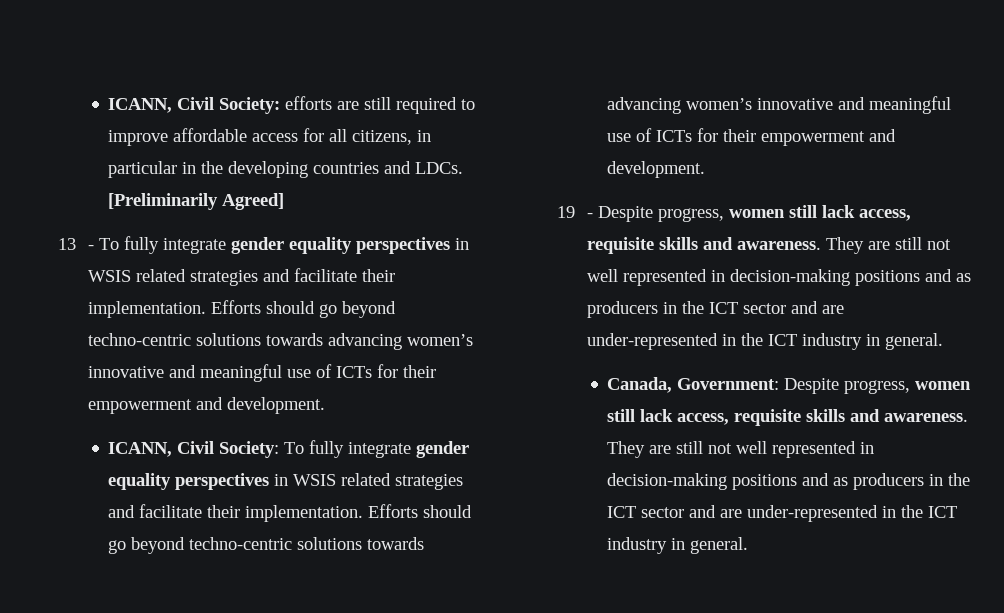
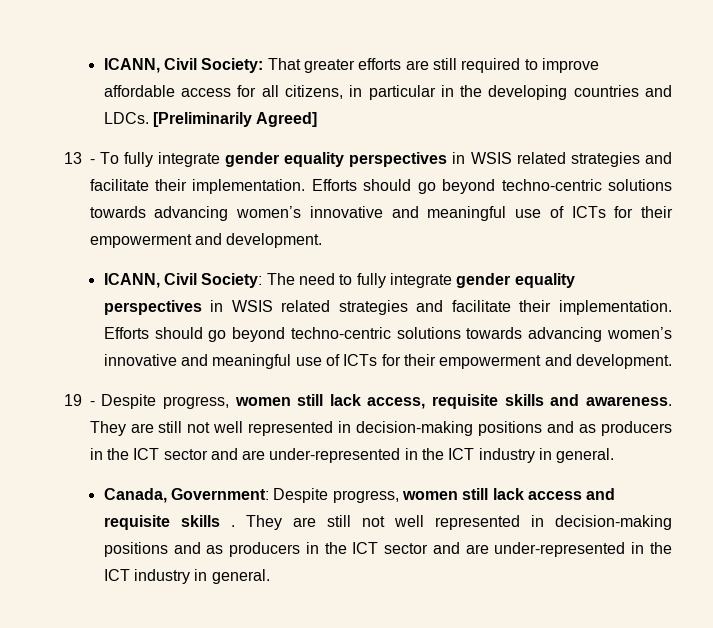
- ICANN, Civil Society: efforts are still required to improve affordable access for all citizens, in particular in the developing countries and LDCs.
+ ICANN, Civil Society: That greater efforts are still required to improve affordable access for all citizens, in particular in the developing countries and LDCs.
- ICANN, Civil Society: To fully integrate gender equality perspectives in WSIS related strategies and facilitate their implementation.
+ ICANN, Civil Society: The need to fully integrate gender equality perspectives in WSIS related strategies and facilitate their implementation.
- Canada, Government: Despite progress, women still lack access, requisite skills and awareness.
+ Canada, Government: Despite progress, women still lack access and requisite skills .

